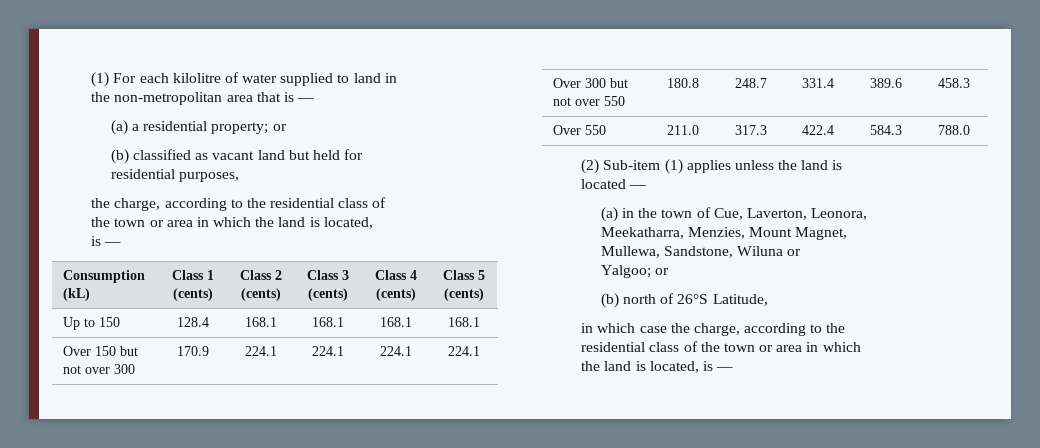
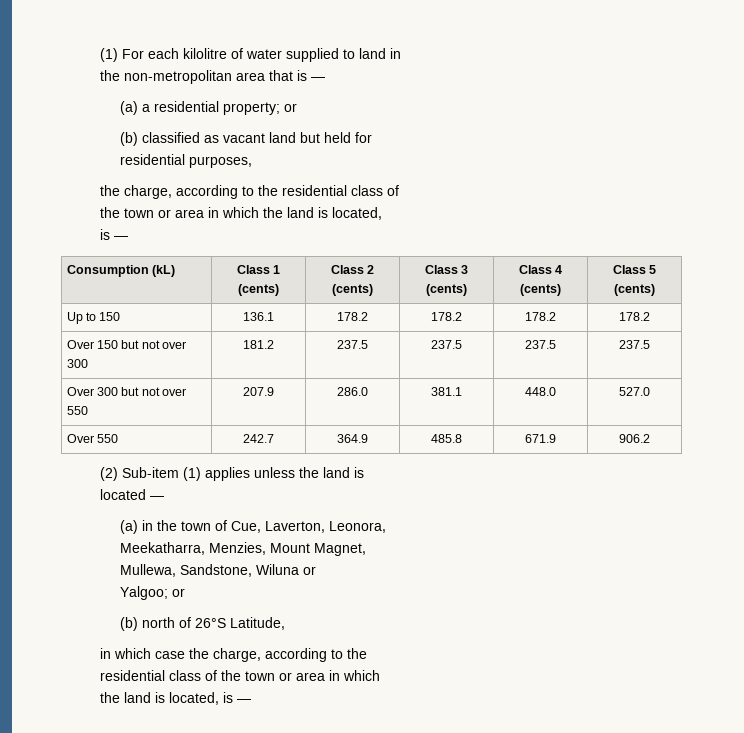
- Up to 150 | 128.4 | 168.1 | 168.1 | 168.1 | 168.1
+ Up to 150 | 136.1 | 178.2 | 178.2 | 178.2 | 178.2
- Over 150 but not over 300 | 170.9 | 224.1 | 224.1 | 224.1 | 224.1
+ Over 150 but not over 300 | 181.2 | 237.5 | 237.5 | 237.5 | 237.5
- Over 300 but not over 550 | 180.8 | 248.7 | 331.4 | 389.6 | 458.3
- Over 550 | 211.0 | 317.3 | 422.4 | 584.3 | 788.0
+ Over 300 but not over 550 | 207.9 | 286.0 | 381.1 | 448.0 | 527.0
+ Over 550 | 242.7 | 364.9 | 485.8 | 671.9 | 906.2

